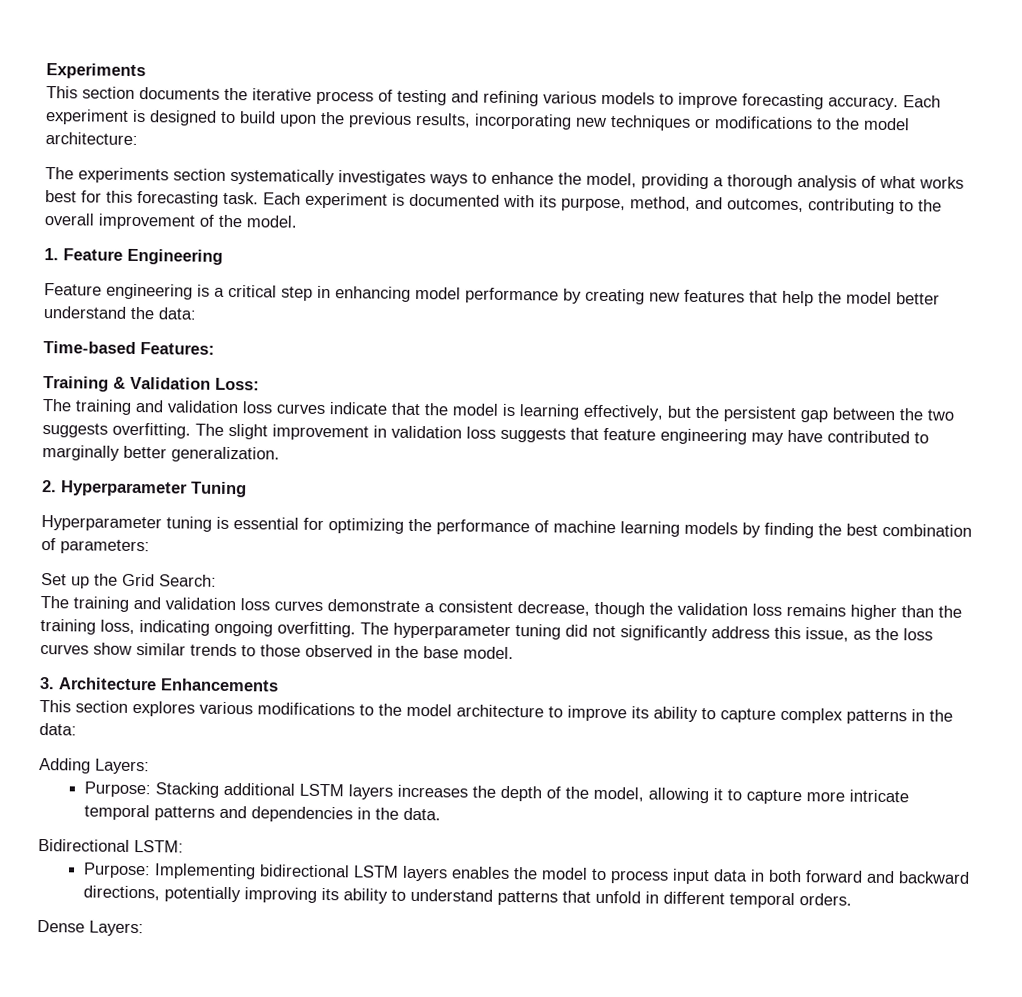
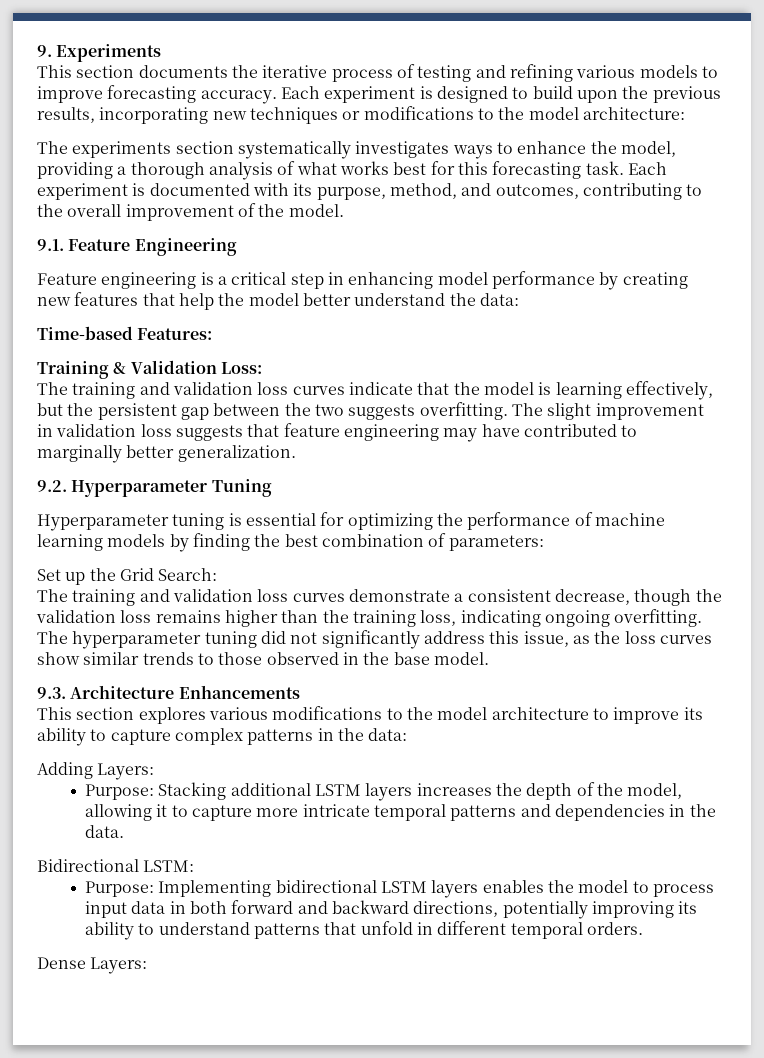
- Experiments
+ 9. Experiments
- 1. Feature Engineering
+ 9.1. Feature Engineering
- 2. Hyperparameter Tuning
+ 9.2. Hyperparameter Tuning
- 3. Architecture Enhancements
+ 9.3. Architecture Enhancements

